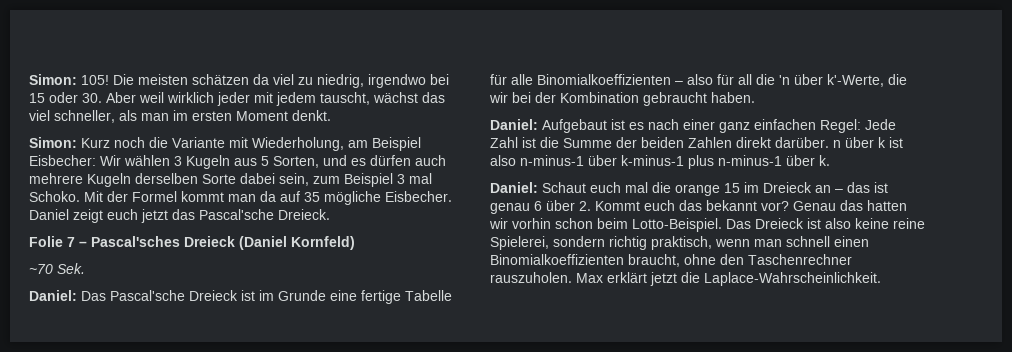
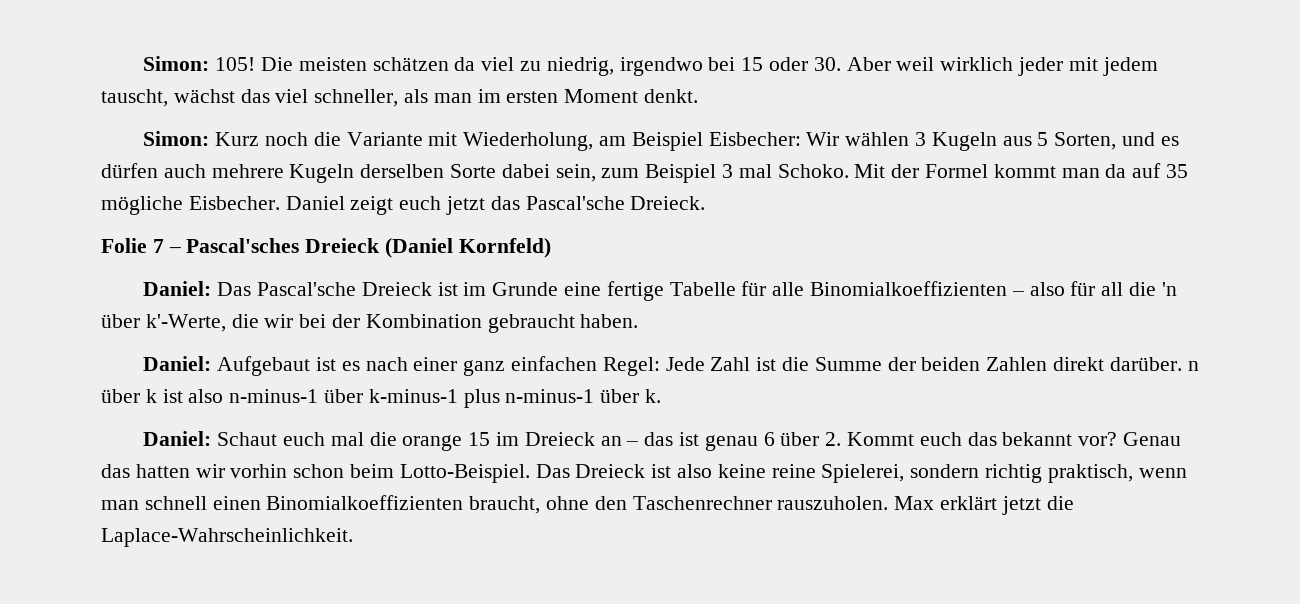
- ~70 Sek.

